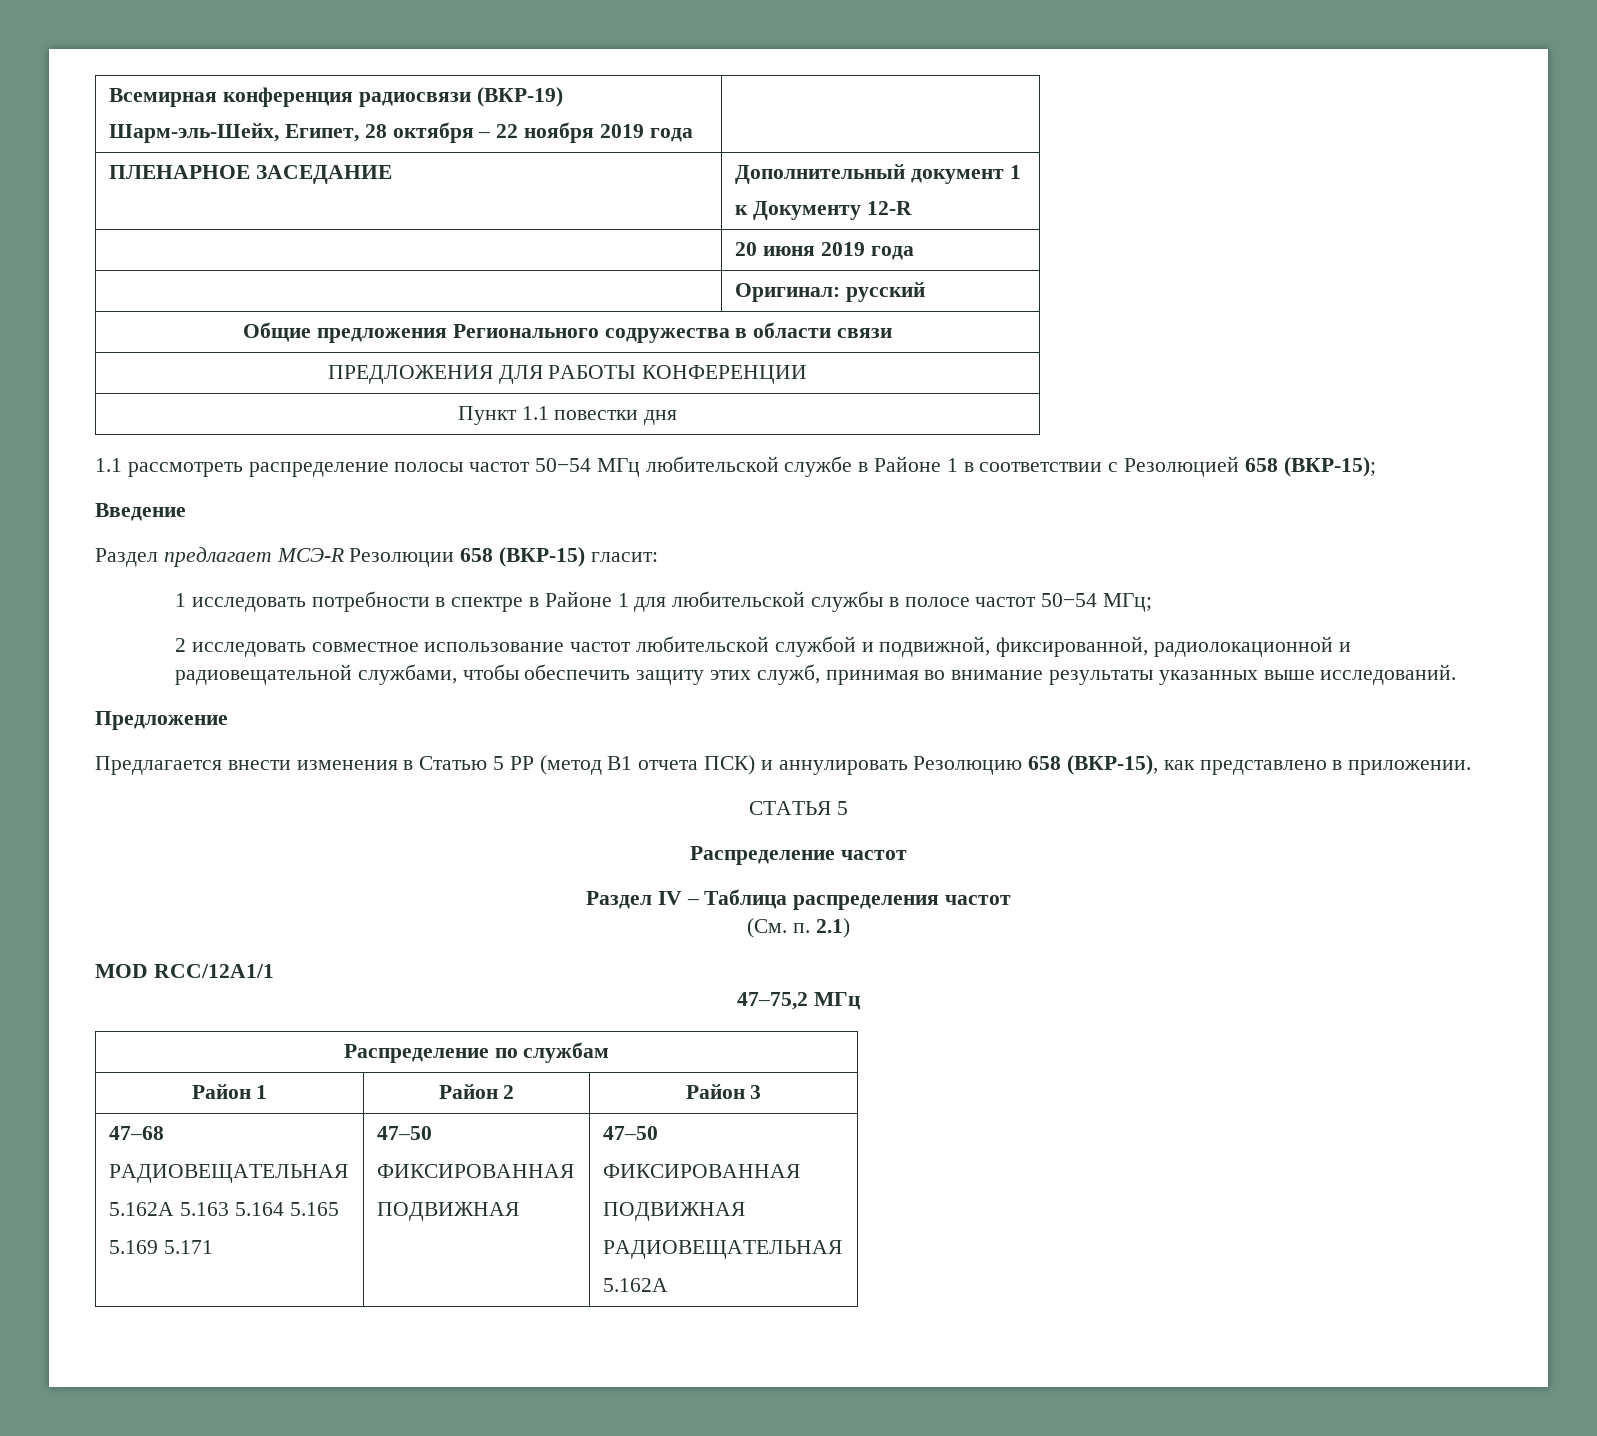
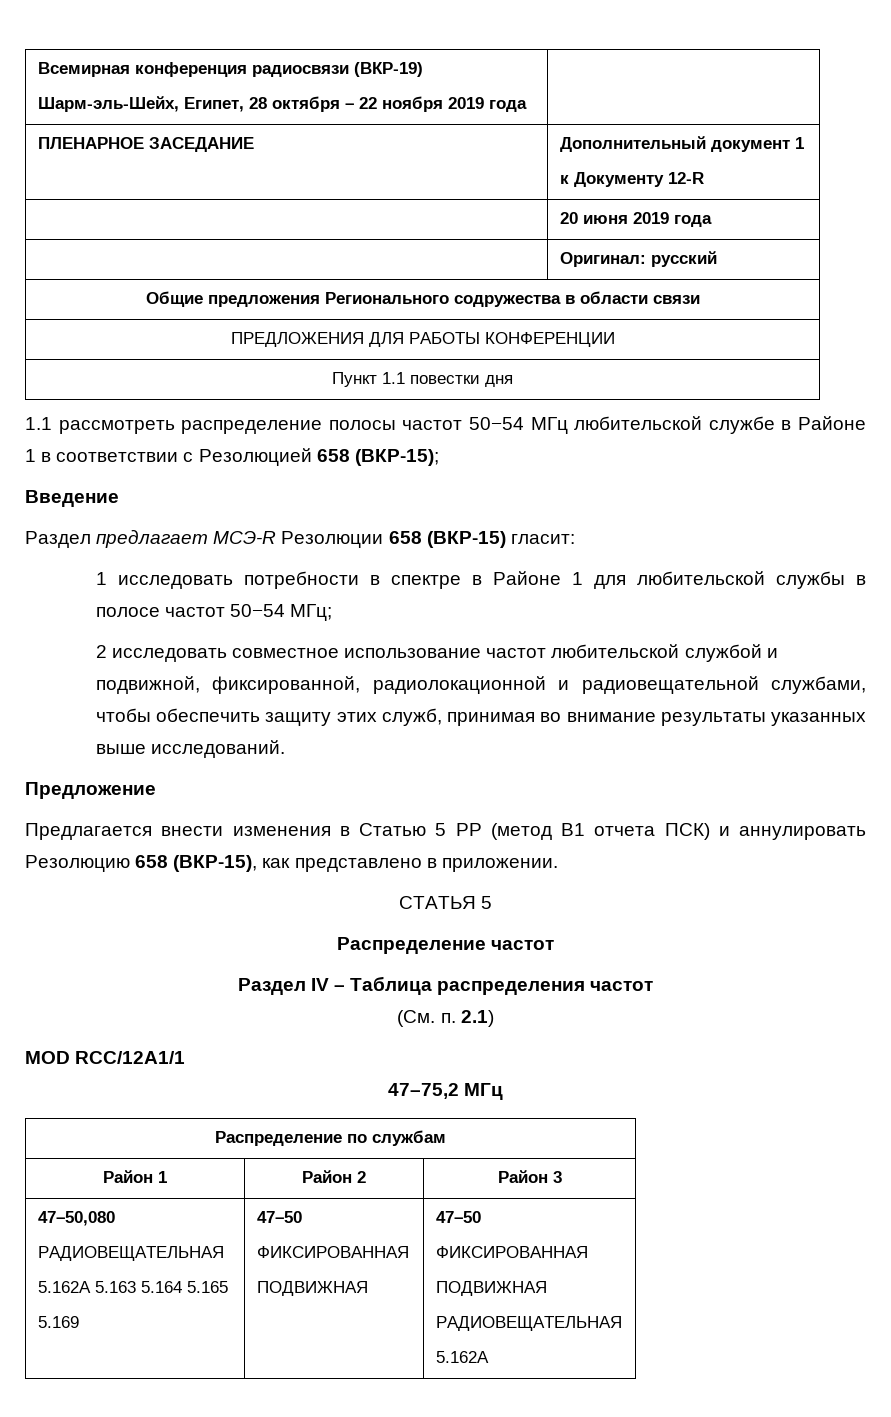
- 47–68
+ 47–50,080
  РАДИОВЕЩАТЕЛЬНАЯ
  5.162А 5.163 5.164 5.165
- 5.169 5.171 | 47–50
+ 5.169 | 47–50

